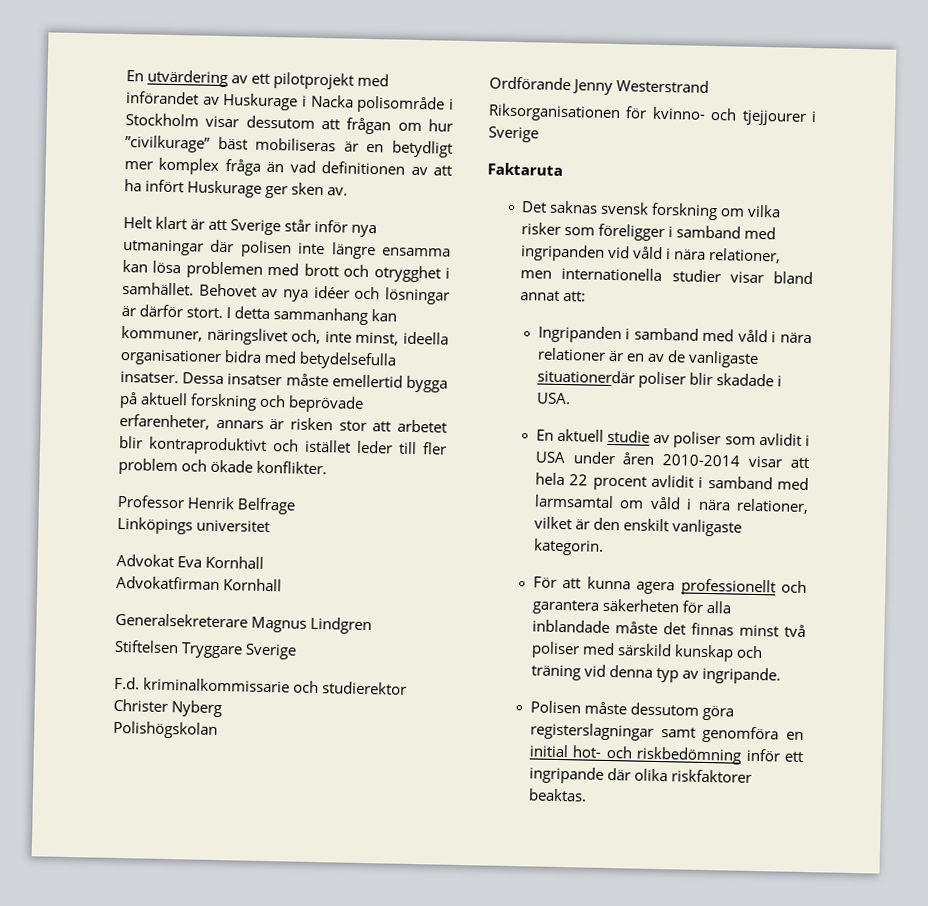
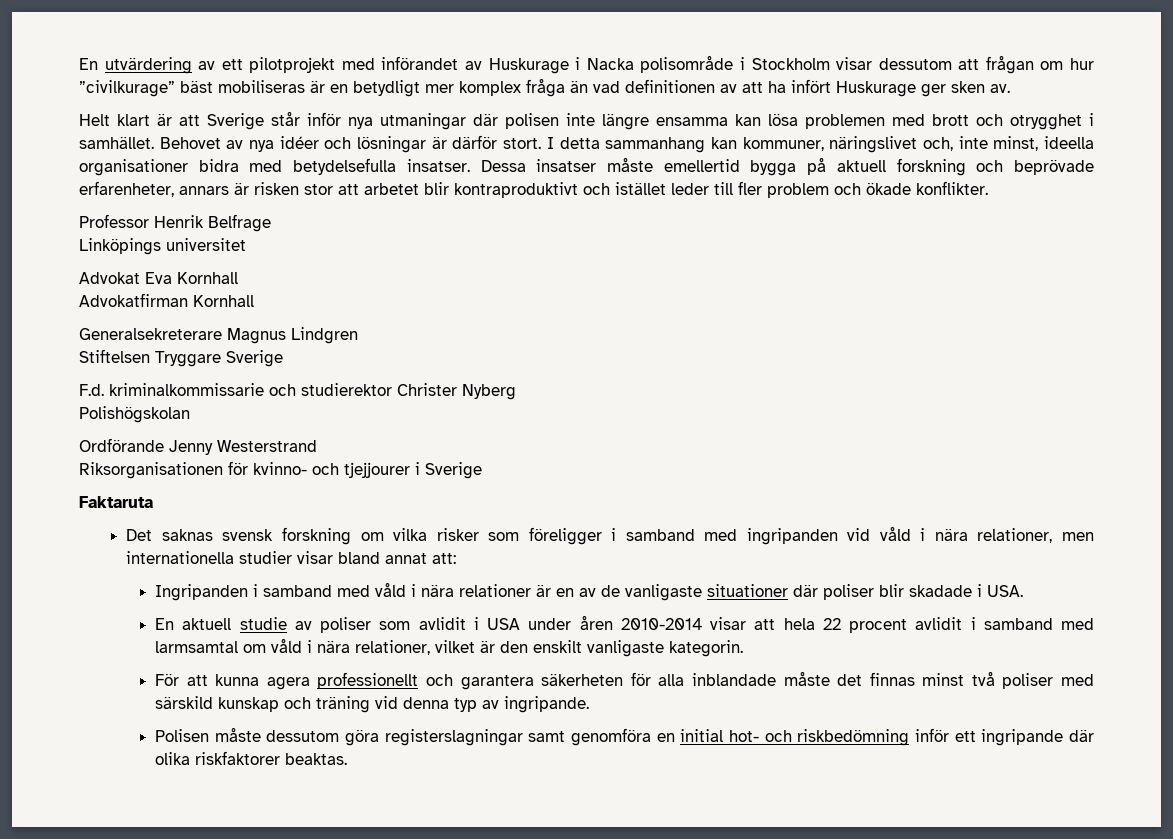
- Ingripanden i samband med våld i nära relationer är en av de vanligaste situationerdär poliser blir skadade i USA.
+ Ingripanden i samband med våld i nära relationer är en av de vanligaste situationer där poliser blir skadade i USA.

